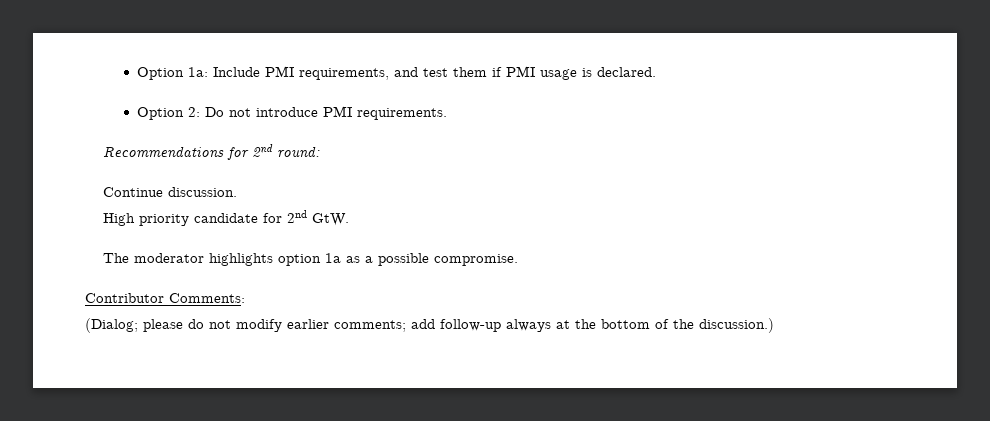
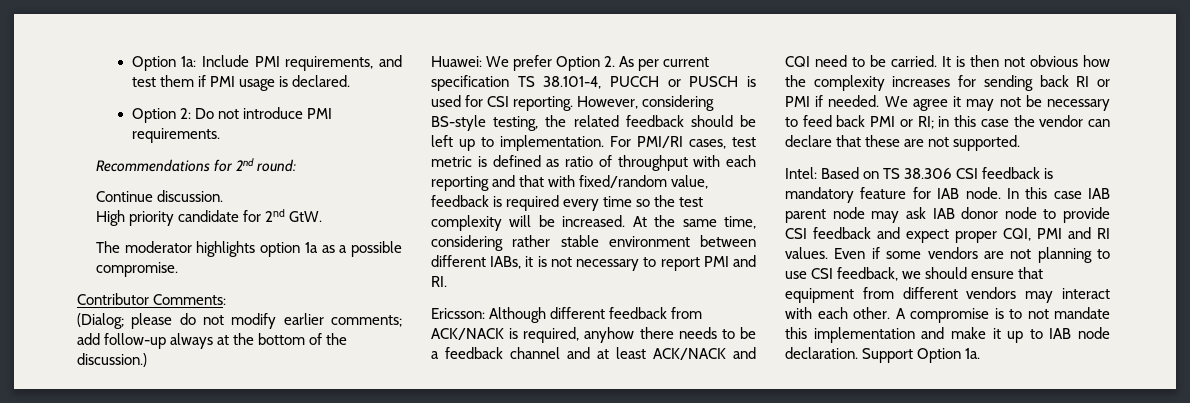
+ Huawei: We prefer Option 2. As per current specification TS 38.101-4, PUCCH or PUSCH is used for CSI reporting. However, considering BS-style testing, the related feedback should be left up to implementation. For PMI/RI cases, test metric is defined as ratio of throughput with each reporting and that with fixed/random value, feedback is required every time so the test complexity will be increased. At the same time, considering rather stable environment between different IABs, it is not necessary to report PMI and RI.
+ Ericsson: Although different feedback from ACK/NACK is required, anyhow there needs to be a feedback channel and at least ACK/NACK and CQI need to be carried. It is then not obvious how the complexity increases for sending back RI or PMI if needed. We agree it may not be necessary to feed back PMI or RI; in this case the vendor can declare that these are not supported.
+ Intel: Based on TS 38.306 CSI feedback is mandatory feature for IAB node. In this case IAB parent node may ask IAB donor node to provide CSI feedback and expect proper CQI, PMI and RI values. Even if some vendors are not planning to use CSI feedback, we should ensure that equipment from different vendors may interact with each other. A compromise is to not mandate this implementation and make it up to IAB node declaration. Support Option 1a.

